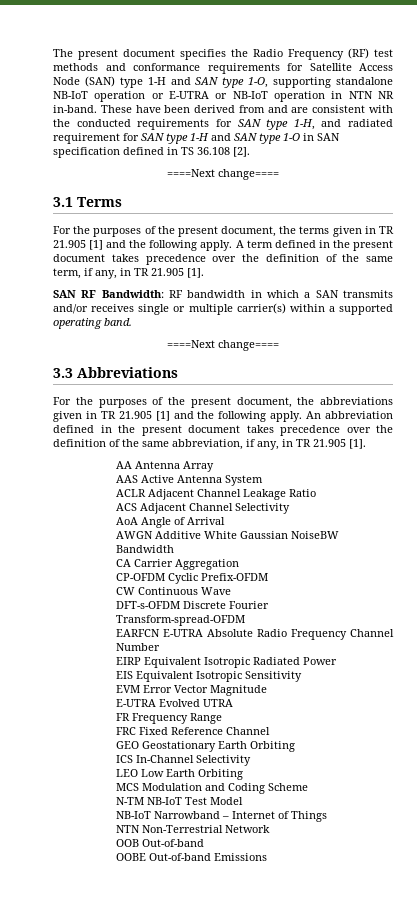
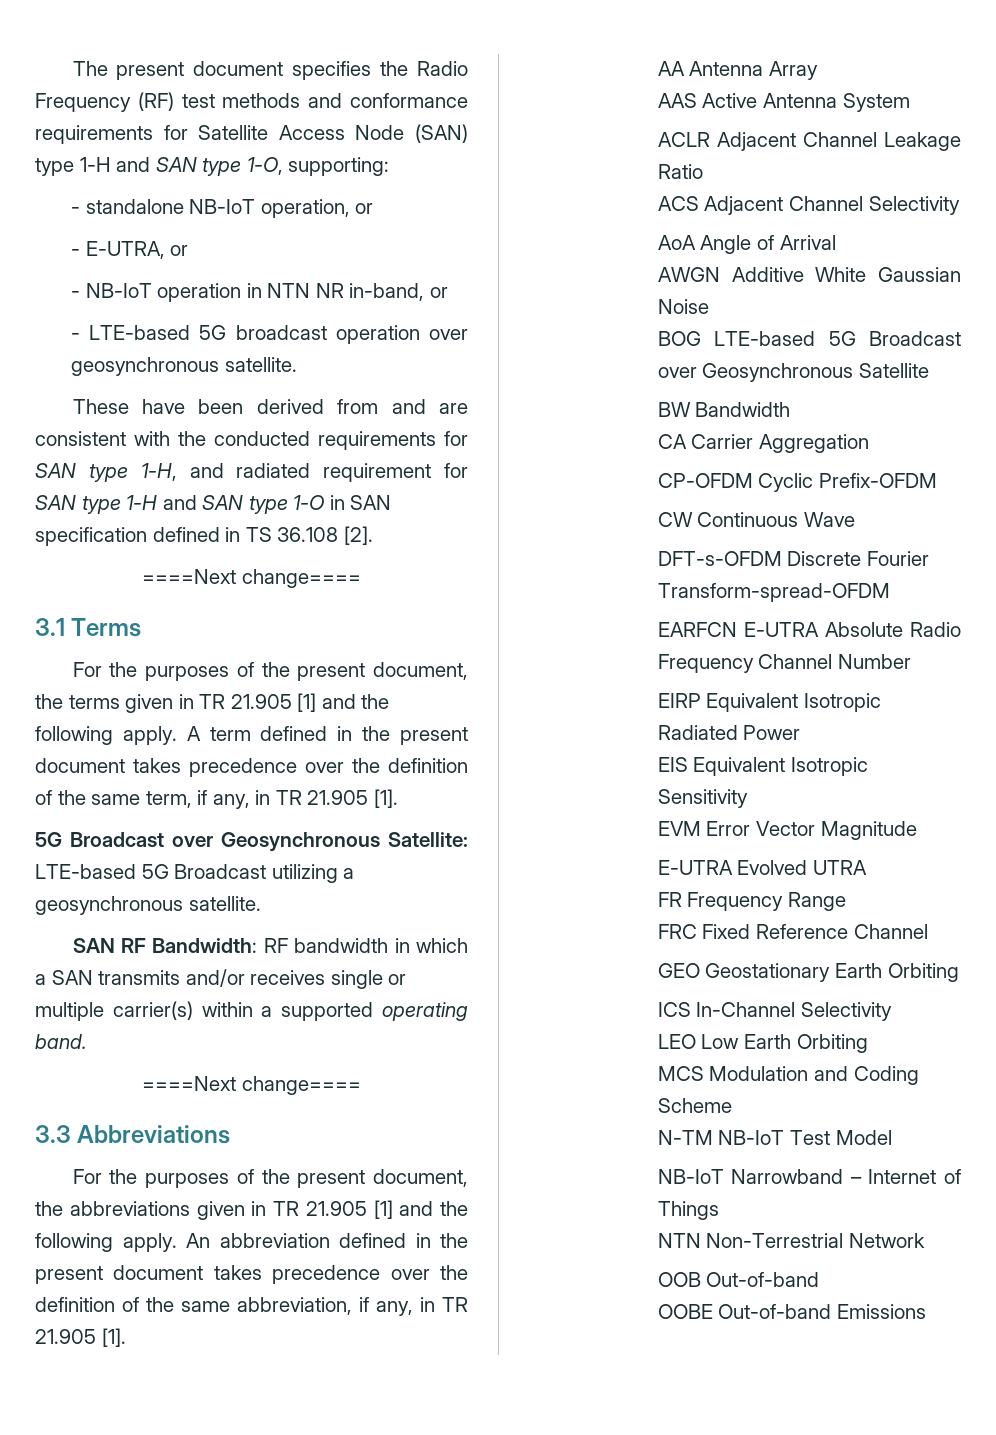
- The present document specifies the Radio Frequency (RF) test methods and conformance requirements for Satellite Access Node (SAN) type 1-H and SAN type 1-O, supporting standalone NB-IoT operation or E-UTRA or NB-IoT operation in NTN NR in-band. These have been derived from and are consistent with the conducted requirements for SAN type 1-H, and radiated requirement for SAN type 1-H and SAN type 1-O in SAN specification defined in TS 36.108 [2].
+ The present document specifies the Radio Frequency (RF) test methods and conformance requirements for Satellite Access Node (SAN) type 1-H and SAN type 1-O, supporting:
+ - standalone NB-IoT operation, or
+ - E-UTRA, or
+ - NB-IoT operation in NTN NR in-band, or
+ - LTE-based 5G broadcast operation over geosynchronous satellite.
+ These have been derived from and are consistent with the conducted requirements for SAN type 1-H, and radiated requirement for SAN type 1-H and SAN type 1-O in SAN specification defined in TS 36.108 [2].
+ 5G Broadcast over Geosynchronous Satellite: LTE-based 5G Broadcast utilizing a geosynchronous satellite.
- AWGN Additive White Gaussian NoiseBW Bandwidth
+ AWGN Additive White Gaussian Noise
+ BOG LTE-based 5G Broadcast over Geosynchronous Satellite
+ BW Bandwidth

